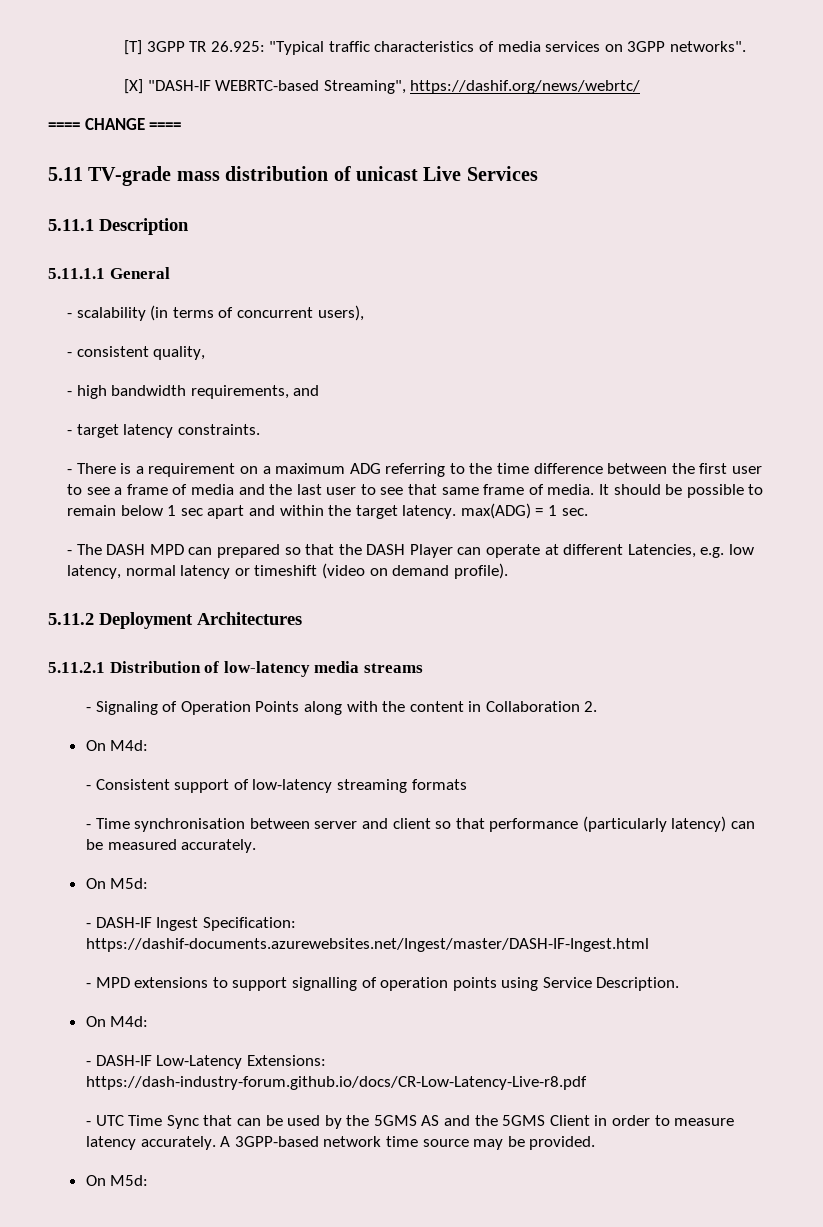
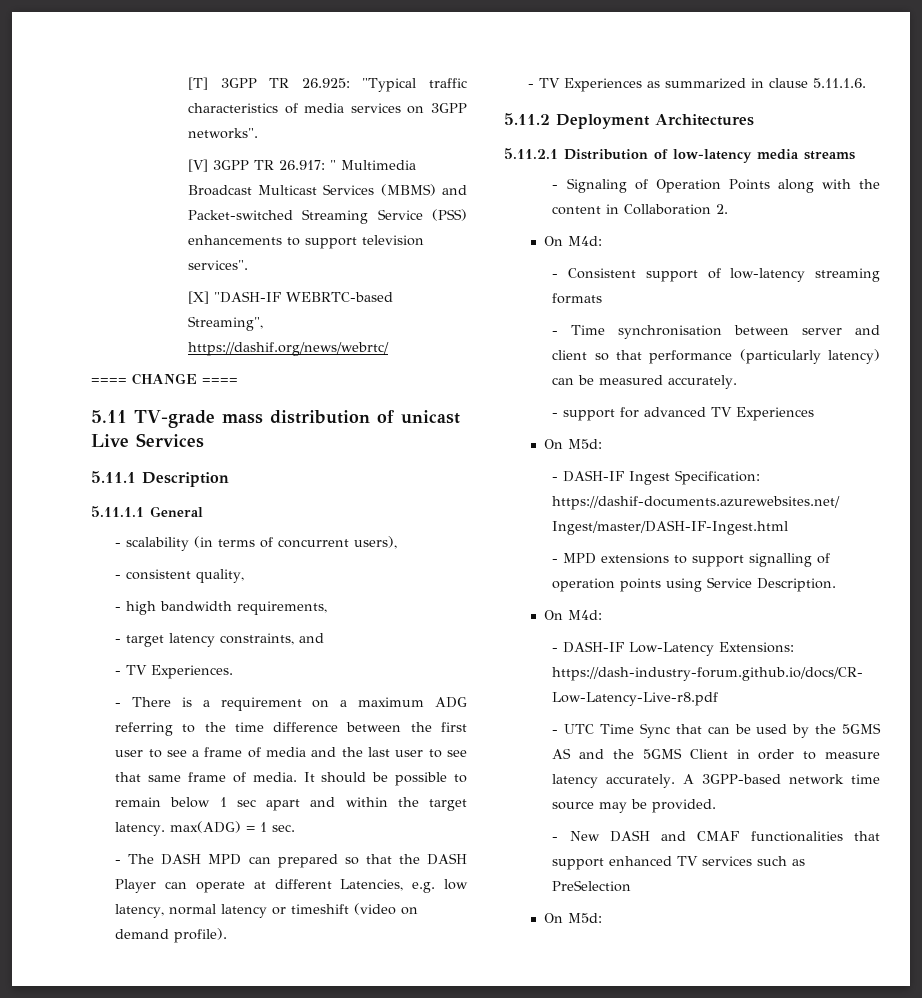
+ [V] 3GPP TR 26.917: " Multimedia Broadcast Multicast Services (MBMS) and Packet-switched Streaming Service (PSS) enhancements to support television services".
- - high bandwidth requirements, and
+ - high bandwidth requirements,
- - target latency constraints.
+ - target latency constraints, and
+ - TV Experiences.
+ - TV Experiences as summarized in clause 5.11.1.6.
+ - support for advanced TV Experiences
+ - New DASH and CMAF functionalities that support enhanced TV services such as PreSelection

